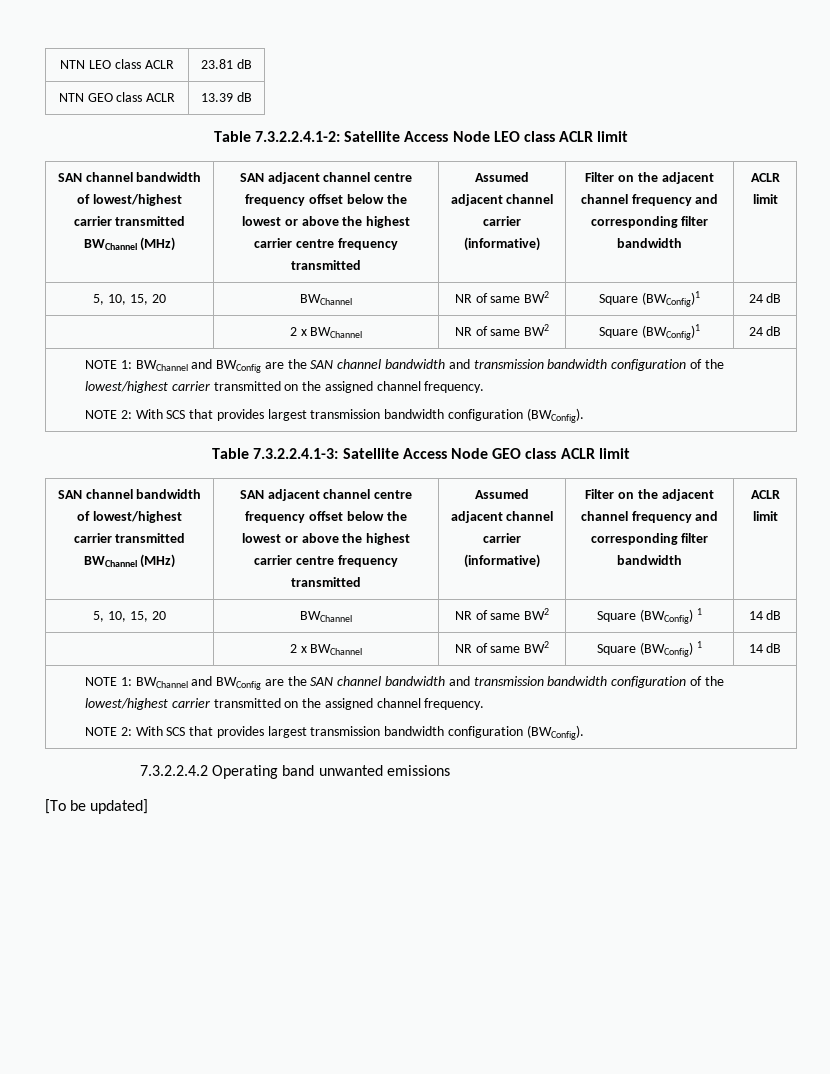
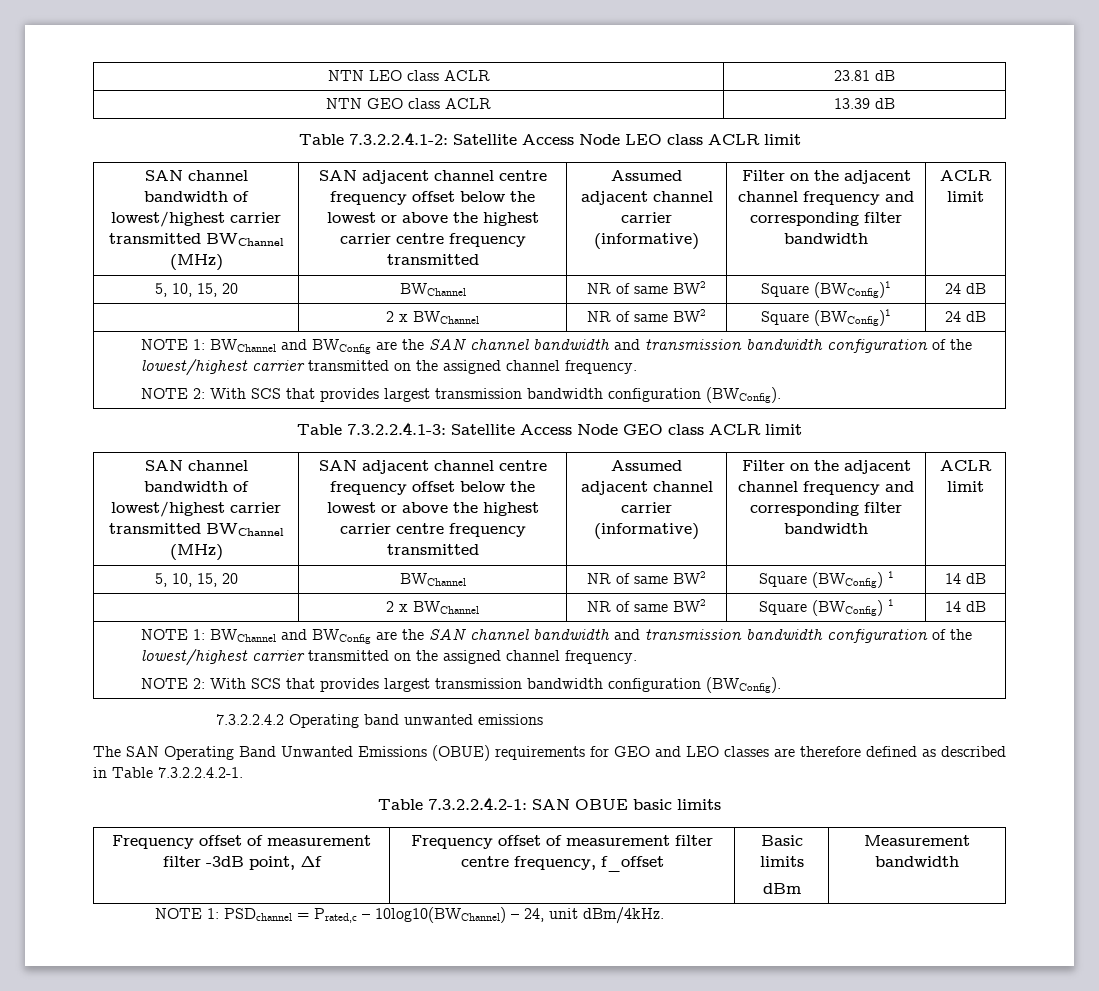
- [To be updated]
+ The SAN Operating Band Unwanted Emissions (OBUE) requirements for GEO and LEO classes are therefore defined as described in Table 7.3.2.2.4.2-1.
+ Table 7.3.2.2.4.2-1: SAN OBUE basic limits
+ Frequency offset of measurement filter -3dB point, Δf | Frequency offset of measurement filter centre frequency, f_offset | Basic limits
+ dBm | Measurement bandwidth
+ NOTE 1: PSDchannel = Prated,c – 10log10(BWChannel) – 24, unit dBm/4kHz.

